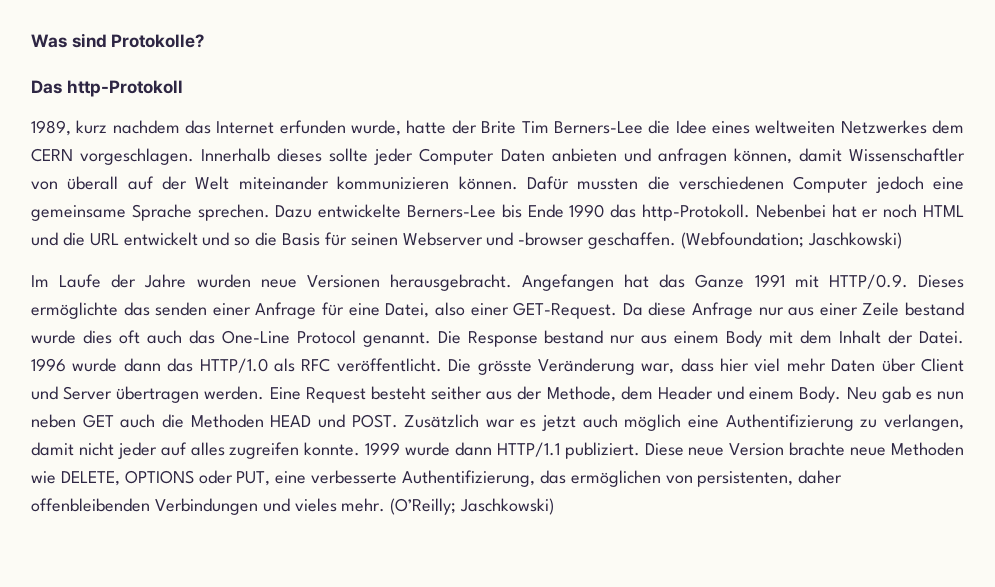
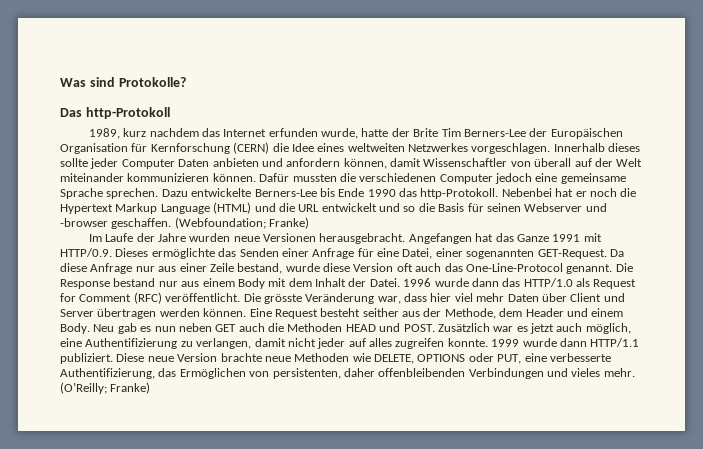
- 1989, kurz nachdem das Internet erfunden wurde, hatte der Brite Tim Berners-Lee die Idee eines weltweiten Netzwerkes dem CERN vorgeschlagen.
+ 1989, kurz nachdem das Internet erfunden wurde, hatte der Brite Tim Berners-Lee der Europäischen Organisation für Kernforschung (CERN) die Idee eines weltweiten Netzwerkes vorgeschlagen.
- Innerhalb dieses sollte jeder Computer Daten anbieten und anfragen können, damit Wissenschaftler von überall auf der Welt miteinander kommunizieren können.
+ Innerhalb dieses sollte jeder Computer Daten anbieten und anfordern können, damit Wissenschaftler von überall auf der Welt miteinander kommunizieren können.
- Nebenbei hat er noch HTML und die URL entwickelt und so die Basis für seinen Webserver und -browser geschaffen.
+ Nebenbei hat er noch die Hypertext Markup Language (HTML) und die URL entwickelt und so die Basis für seinen Webserver und -browser geschaffen.
- (Webfoundation; Jaschkowski)
+ (Webfoundation; Franke)
- Angefangen hat das Ganze 1991 mit HTTP/0.9. Dieses ermöglichte das senden einer Anfrage für eine Datei, also einer GET-Request.
+ Angefangen hat das Ganze 1991 mit HTTP/0.9. Dieses ermöglichte das Senden einer Anfrage für eine Datei, einer sogenannten GET-Request.
- Da diese Anfrage nur aus einer Zeile bestand wurde dies oft auch das One-Line Protocol genannt.
+ Da diese Anfrage nur aus einer Zeile bestand, wurde diese Version oft auch das One-Line-Protocol genannt.
- 1996 wurde dann das HTTP/1.0 als RFC veröffentlicht.
+ 1996 wurde dann das HTTP/1.0 als Request for Comment (RFC) veröffentlicht.
- Die grösste Veränderung war, dass hier viel mehr Daten über Client und Server übertragen werden.
+ Die grösste Veränderung war, dass hier viel mehr Daten über Client und Server übertragen werden können.
- Zusätzlich war es jetzt auch möglich eine Authentifizierung zu verlangen, damit nicht jeder auf alles zugreifen konnte.
+ Zusätzlich war es jetzt auch möglich, eine Authentifizierung zu verlangen, damit nicht jeder auf alles zugreifen konnte.
- Diese neue Version brachte neue Methoden wie DELETE, OPTIONS oder PUT, eine verbesserte Authentifizierung, das ermöglichen von persistenten, daher offenbleibenden Verbindungen und vieles mehr.
+ Diese neue Version brachte neue Methoden wie DELETE, OPTIONS oder PUT, eine verbesserte Authentifizierung, das Ermöglichen von persistenten, daher offenbleibenden Verbindungen und vieles mehr.
- (O’Reilly; Jaschkowski)
+ (O’Reilly; Franke)

